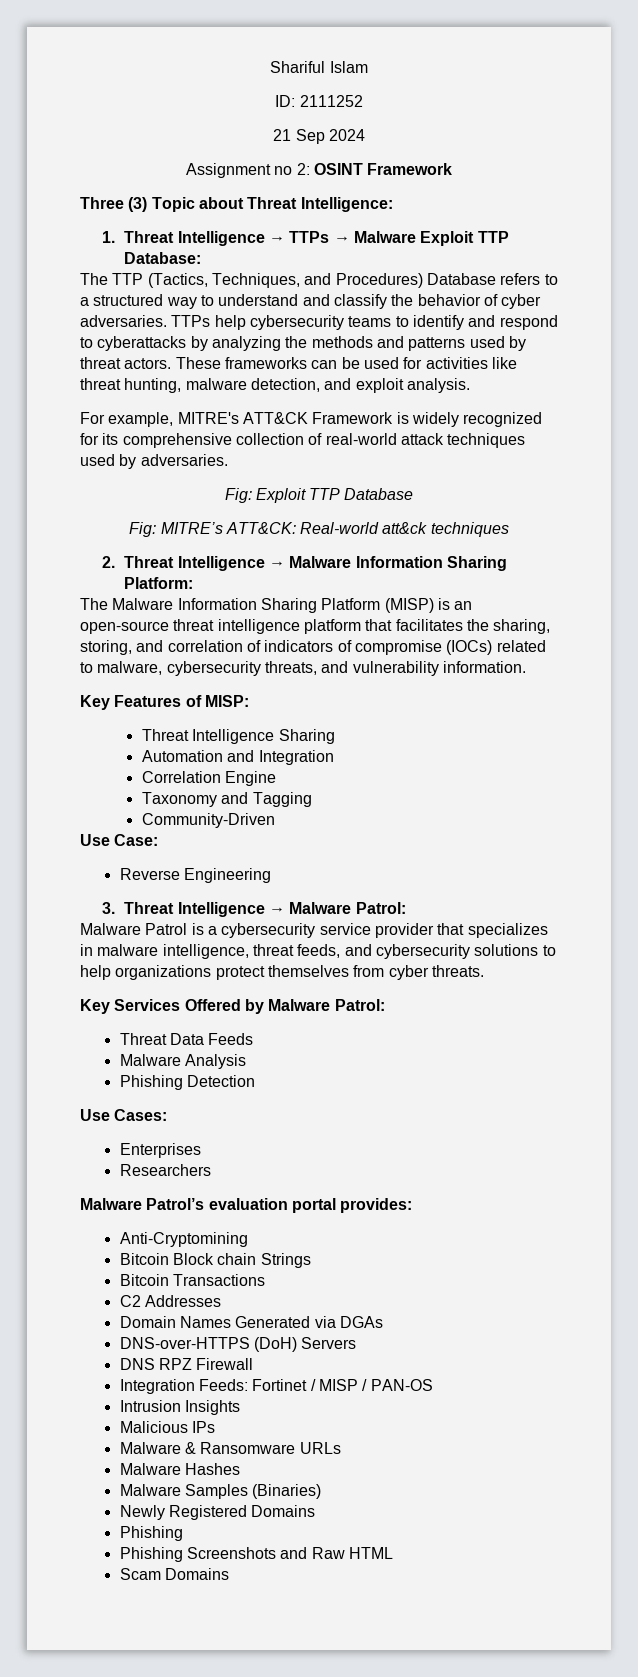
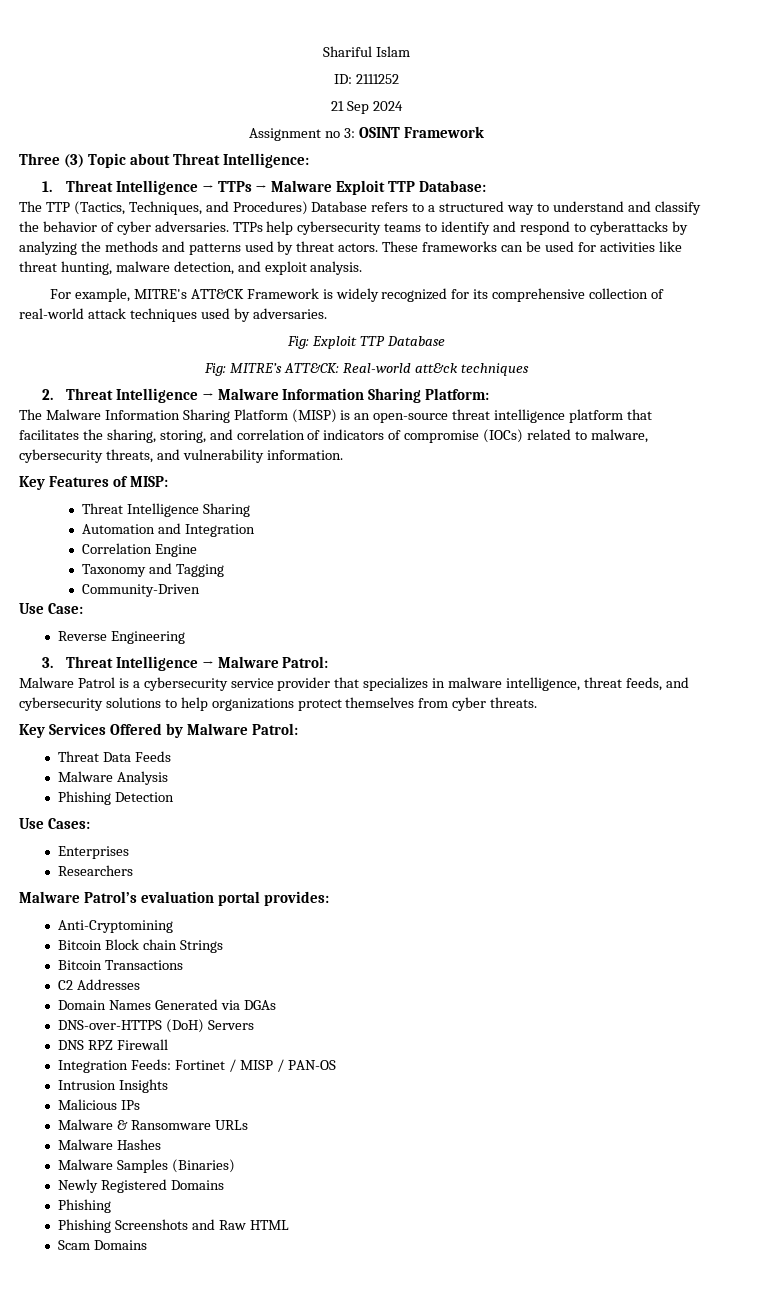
- Assignment no 2: OSINT Framework
+ Assignment no 3: OSINT Framework

